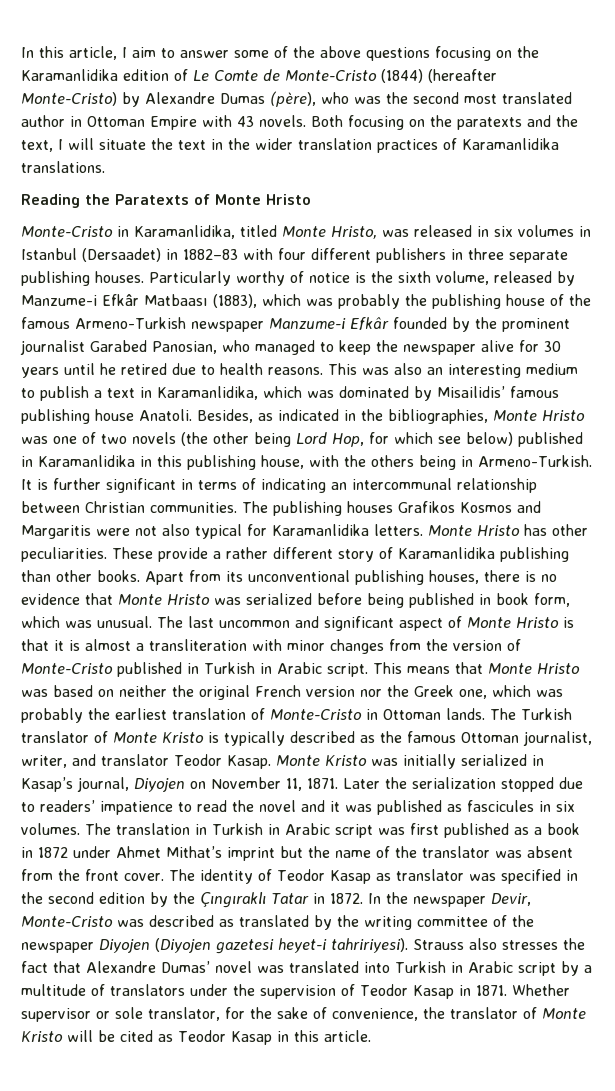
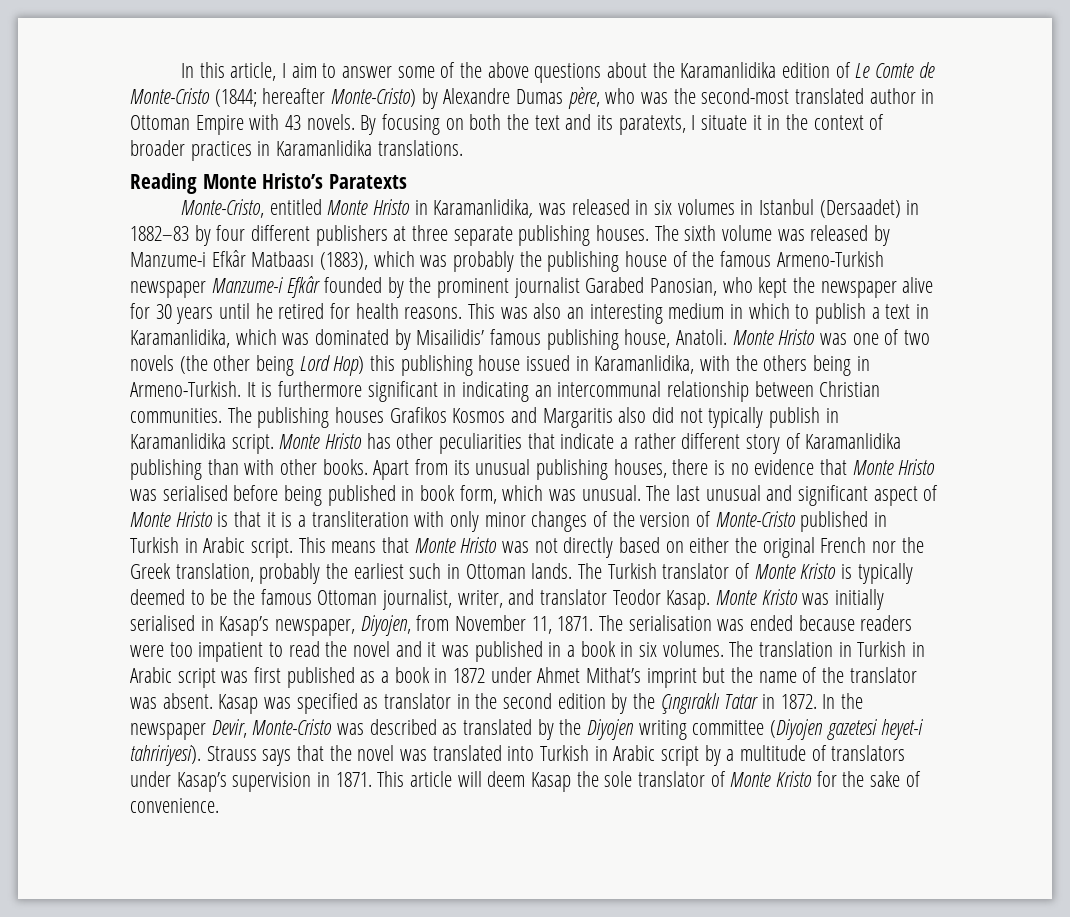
- In this article, I aim to answer some of the above questions focusing on the Karamanlidika edition of Le Comte de Monte-Cristo (1844) (hereafter Monte-Cristo) by Alexandre Dumas (père), who was the second most translated author in Ottoman Empire with 43 novels.
+ In this article, I aim to answer some of the above questions about the Karamanlidika edition of Le Comte de Monte-Cristo (1844; hereafter Monte-Cristo) by Alexandre Dumas père, who was the second-most translated author in Ottoman Empire with 43 novels.
- Both focusing on the paratexts and the text, I will situate the text in the wider translation practices of Karamanlidika translations.
+ By focusing on both the text and its paratexts, I situate it in the context of broader practices in Karamanlidika translations.
- Reading the Paratexts of Monte Hristo
- Monte-Cristo in Karamanlidika, titled Monte Hristo, was released in six volumes in Istanbul (Dersaadet) in 1882–83 with four different publishers in three separate publishing houses.
+ Reading Monte Hristo’s Paratexts
+ Monte-Cristo, entitled Monte Hristo in Karamanlidika, was released in six volumes in Istanbul (Dersaadet) in 1882–83 by four different publishers at three separate publishing houses.
- Particularly worthy of notice is the sixth volume, released by Manzume-i Efkâr Matbaası (1883), which was probably the publishing house of the famous Armeno-Turkish newspaper Manzume-i Efkâr founded by the prominent journalist Garabed Panosian, who managed to keep the newspaper alive for 30 years until he retired due to health reasons.
+ The sixth volume was released by Manzume-i Efkâr Matbaası (1883), which was probably the publishing house of the famous Armeno-Turkish newspaper Manzume-i Efkâr founded by the prominent journalist Garabed Panosian, who kept the newspaper alive for 30 years until he retired for health reasons.
- This was also an interesting medium to publish a text in Karamanlidika, which was dominated by Misailidis’ famous publishing house Anatoli. Besides, as indicated in the bibliographies, Monte Hristo was one of two novels (the other being Lord Hop, for which see below) published in Karamanlidika in this publishing house, with the others being in Armeno-Turkish.
+ This was also an interesting medium in which to publish a text in Karamanlidika, which was dominated by Misailidis’ famous publishing house, Anatoli. Monte Hristo was one of two novels (the other being Lord Hop) this publishing house issued in Karamanlidika, with the others being in Armeno-Turkish.
- It is further significant in terms of indicating an intercommunal relationship between Christian communities.
+ It is furthermore significant in indicating an intercommunal relationship between Christian communities.
- The publishing houses Grafikos Kosmos and Margaritis were not also typical for Karamanlidika letters.
+ The publishing houses Grafikos Kosmos and Margaritis also did not typically publish in Karamanlidika script.
- Monte Hristo has other peculiarities. These provide a rather different story of Karamanlidika publishing than other books.
+ Monte Hristo has other peculiarities that indicate a rather different story of Karamanlidika publishing than with other books.
- Apart from its unconventional publishing houses, there is no evidence that Monte Hristo was serialized before being published in book form, which was unusual.
+ Apart from its unusual publishing houses, there is no evidence that Monte Hristo was serialised before being published in book form, which was unusual.
- The last uncommon and significant aspect of Monte Hristo is that it is almost a transliteration with minor changes from the version of Monte-Cristo published in Turkish in Arabic script.
+ The last unusual and significant aspect of Monte Hristo is that it is a transliteration with only minor changes of the version of Monte-Cristo published in Turkish in Arabic script.
- This means that Monte Hristo was based on neither the original French version nor the Greek one, which was probably the earliest translation of Monte-Cristo in Ottoman lands.
+ This means that Monte Hristo was not directly based on either the original French nor the Greek translation, probably the earliest such in Ottoman lands.
- The Turkish translator of Monte Kristo is typically described as the famous Ottoman journalist, writer, and translator Teodor Kasap.
+ The Turkish translator of Monte Kristo is typically deemed to be the famous Ottoman journalist, writer, and translator Teodor Kasap.
- Monte Kristo was initially serialized in Kasap’s journal, Diyojen on November 11, 1871. Later the serialization stopped due to readers’ impatience to read the novel and it was published as fascicules in six volumes.
+ Monte Kristo was initially serialised in Kasap’s newspaper, Diyojen, from November 11, 1871. The serialisation was ended because readers were too impatient to read the novel and it was published in a book in six volumes.
- The translation in Turkish in Arabic script was first published as a book in 1872 under Ahmet Mithat’s imprint but the name of the translator was absent from the front cover. The identity of Teodor Kasap as translator was specified in the second edition by the Çıngıraklı Tatar in 1872.
+ The translation in Turkish in Arabic script was first published as a book in 1872 under Ahmet Mithat’s imprint but the name of the translator was absent. Kasap was specified as translator in the second edition by the Çıngıraklı Tatar in 1872.
- In the newspaper Devir, Monte-Cristo was described as translated by the writing committee of the newspaper Diyojen (Diyojen gazetesi heyet-i tahririyesi).
+ In the newspaper Devir, Monte-Cristo was described as translated by the Diyojen writing committee (Diyojen gazetesi heyet-i tahririyesi).
- Strauss also stresses the fact that Alexandre Dumas’ novel was translated into Turkish in Arabic script by a multitude of translators under the supervision of Teodor Kasap in 1871. Whether supervisor or sole translator, for the sake of convenience, the translator of Monte Kristo will be cited as Teodor Kasap in this article.
+ Strauss says that the novel was translated into Turkish in Arabic script by a multitude of translators under Kasap’s supervision in 1871. This article will deem Kasap the sole translator of Monte Kristo for the sake of convenience.

